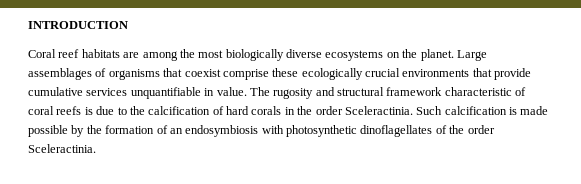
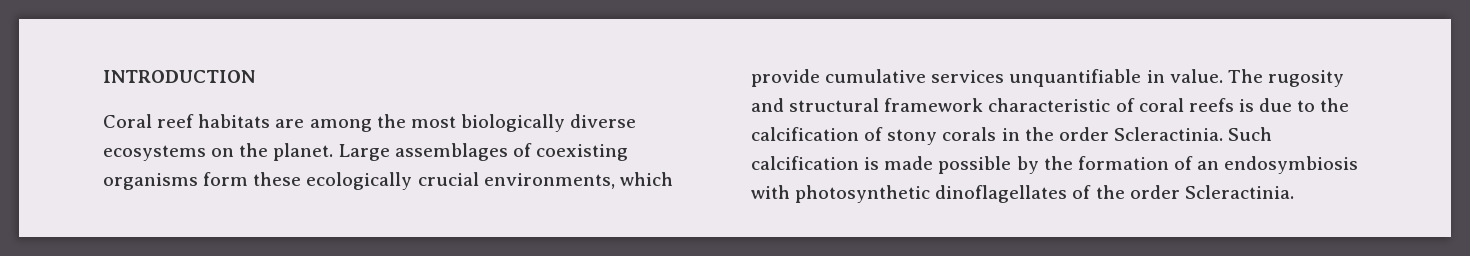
- Large assemblages of organisms that coexist comprise these ecologically crucial environments that provide cumulative services unquantifiable in value.
+ Large assemblages of coexisting organisms form these ecologically crucial environments, which provide cumulative services unquantifiable in value.
- The rugosity and structural framework characteristic of coral reefs is due to the calcification of hard corals in the order Sceleractinia.
+ The rugosity and structural framework characteristic of coral reefs is due to the calcification of stony corals in the order Scleractinia.
- Such calcification is made possible by the formation of an endosymbiosis with photosynthetic dinoflagellates of the order Sceleractinia.
+ Such calcification is made possible by the formation of an endosymbiosis with photosynthetic dinoflagellates of the order Scleractinia.

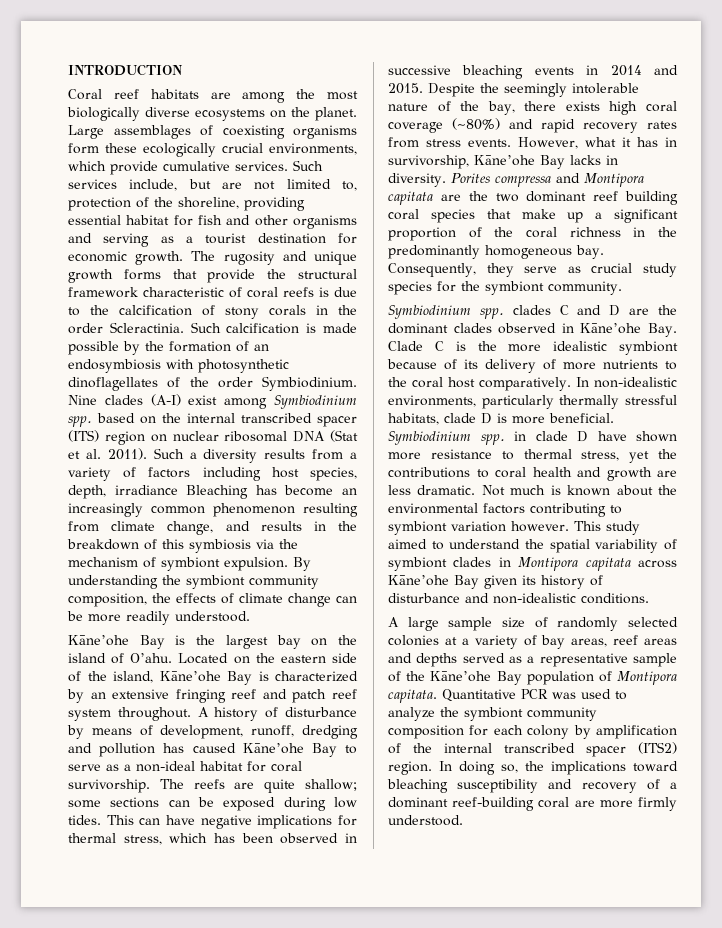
- Large assemblages of coexisting organisms form these ecologically crucial environments, which provide cumulative services unquantifiable in value. The rugosity and structural framework characteristic of coral reefs is due to the calcification of stony corals in the order Scleractinia.
+ Large assemblages of coexisting organisms form these ecologically crucial environments, which provide cumulative services. Such services include, but are not limited to, protection of the shoreline, providing essential habitat for fish and other organisms and serving as a tourist destination for economic growth. The rugosity and unique growth forms that provide the structural framework characteristic of coral reefs is due to the calcification of stony corals in the order Scleractinia.
- Such calcification is made possible by the formation of an endosymbiosis with photosynthetic dinoflagellates of the order Scleractinia.
+ Such calcification is made possible by the formation of an endosymbiosis with photosynthetic dinoflagellates of the order Symbiodinium. Nine clades (A-I) exist among Symbiodinium spp. based on the internal transcribed spacer (ITS) region on nuclear ribosomal DNA (Stat et al. 2011). Such a diversity results from a variety of factors including host species, depth, irradiance Bleaching has become an increasingly common phenomenon resulting from climate change, and results in the breakdown of this symbiosis via the mechanism of symbiont expulsion. By understanding the symbiont community composition, the effects of climate change can be more readily understood.
+ Kāne’ohe Bay is the largest bay on the island of O’ahu. Located on the eastern side of the island, Kāne’ohe Bay is characterized by an extensive fringing reef and patch reef system throughout. A history of disturbance by means of development, runoff, dredging and pollution has caused Kāne’ohe Bay to serve as a non-ideal habitat for coral survivorship. The reefs are quite shallow; some sections can be exposed during low tides. This can have negative implications for thermal stress, which has been observed in successive bleaching events in 2014 and 2015. Despite the seemingly intolerable nature of the bay, there exists high coral coverage (~80%) and rapid recovery rates from stress events. However, what it has in survivorship, Kāne’ohe Bay lacks in diversity. Porites compressa and Montipora capitata are the two dominant reef building coral species that make up a significant proportion of the coral richness in the predominantly homogeneous bay. Consequently, they serve as crucial study species for the symbiont community.
+ Symbiodinium spp. clades C and D are the dominant clades observed in Kāne’ohe Bay. Clade C is the more idealistic symbiont because of its delivery of more nutrients to the coral host comparatively. In non-idealistic environments, particularly thermally stressful habitats, clade D is more beneficial. Symbiodinium spp. in clade D have shown more resistance to thermal stress, yet the contributions to coral health and growth are less dramatic. Not much is known about the environmental factors contributing to symbiont variation however. This study aimed to understand the spatial variability of symbiont clades in Montipora capitata across Kāne’ohe Bay given its history of disturbance and non-idealistic conditions.
+ A large sample size of randomly selected colonies at a variety of bay areas, reef areas and depths served as a representative sample of the Kāne’ohe Bay population of Montipora capitata. Quantitative PCR was used to analyze the symbiont community composition for each colony by amplification of the internal transcribed spacer (ITS2) region. In doing so, the implications toward bleaching susceptibility and recovery of a dominant reef-building coral are more firmly understood.

